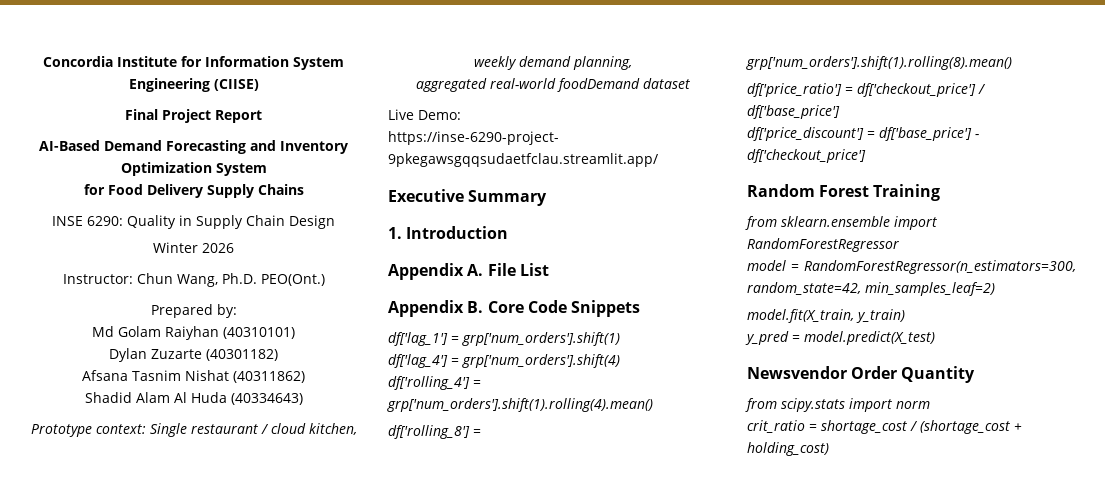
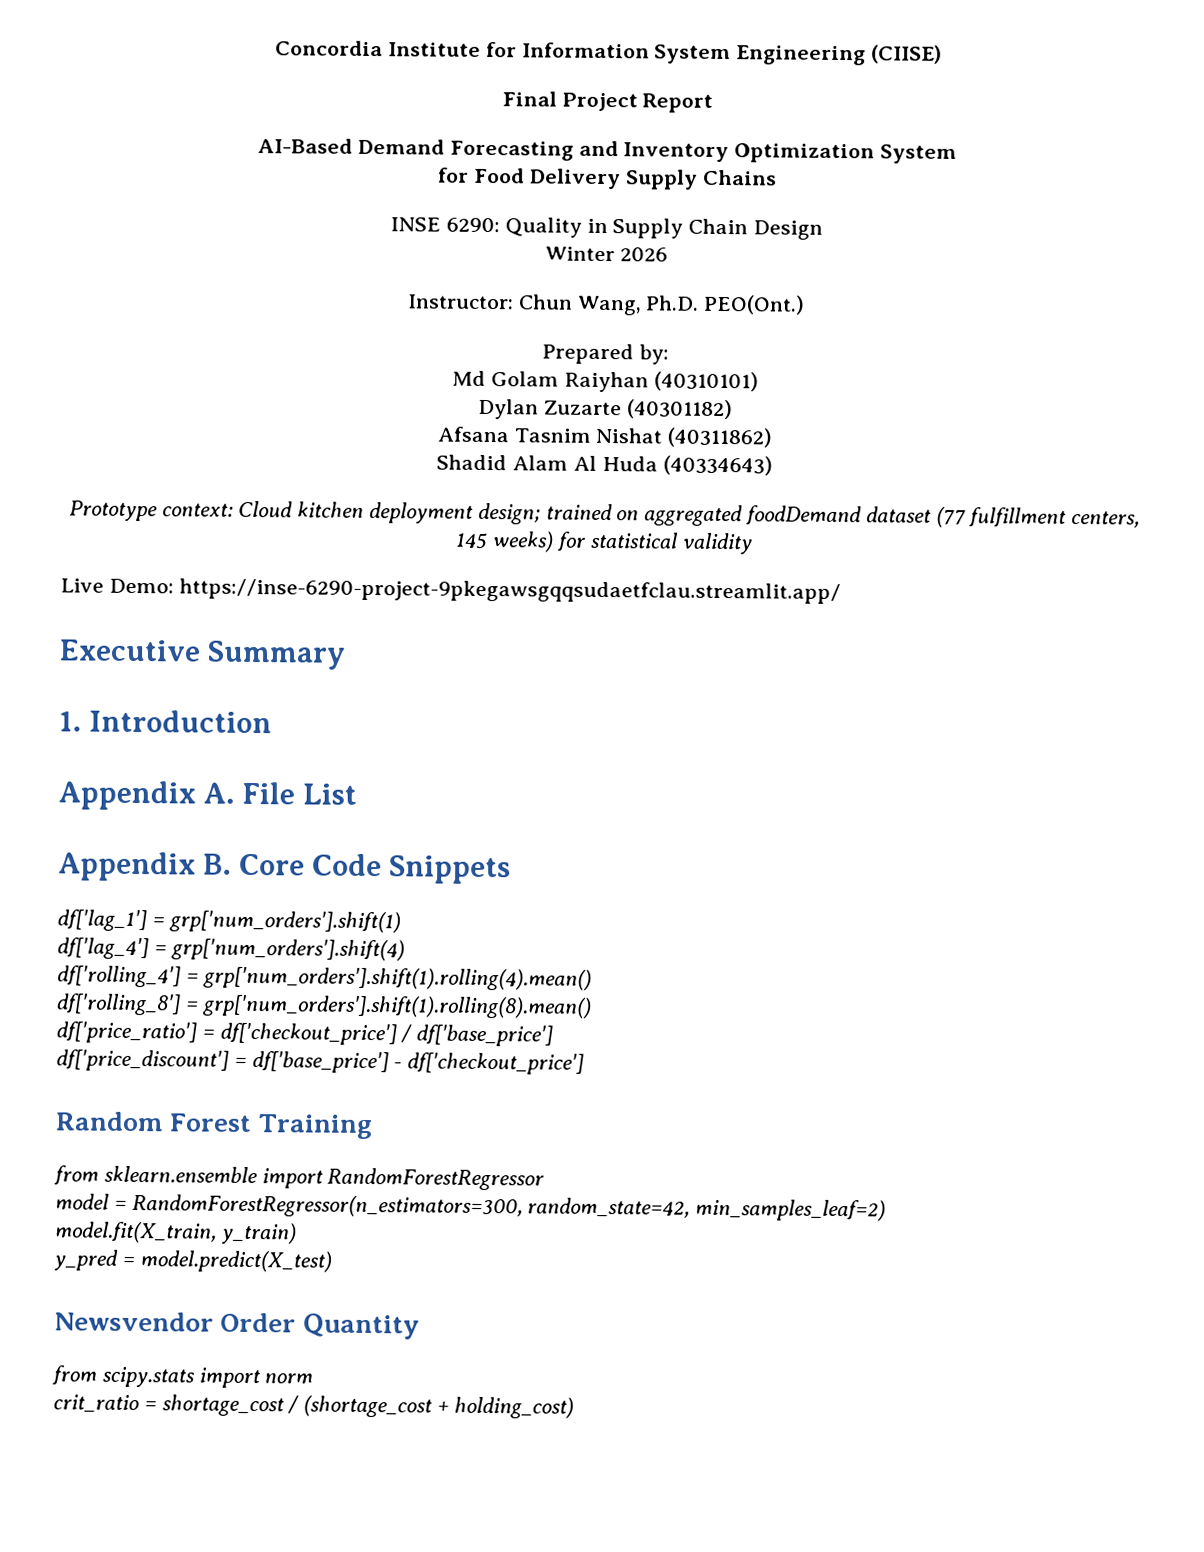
- Prototype context: Single restaurant / cloud kitchen, weekly demand planning,
- aggregated real-world foodDemand dataset
+ Prototype context: Cloud kitchen deployment design; trained on aggregated foodDemand dataset (77 fulfillment centers, 145 weeks) for statistical validity

